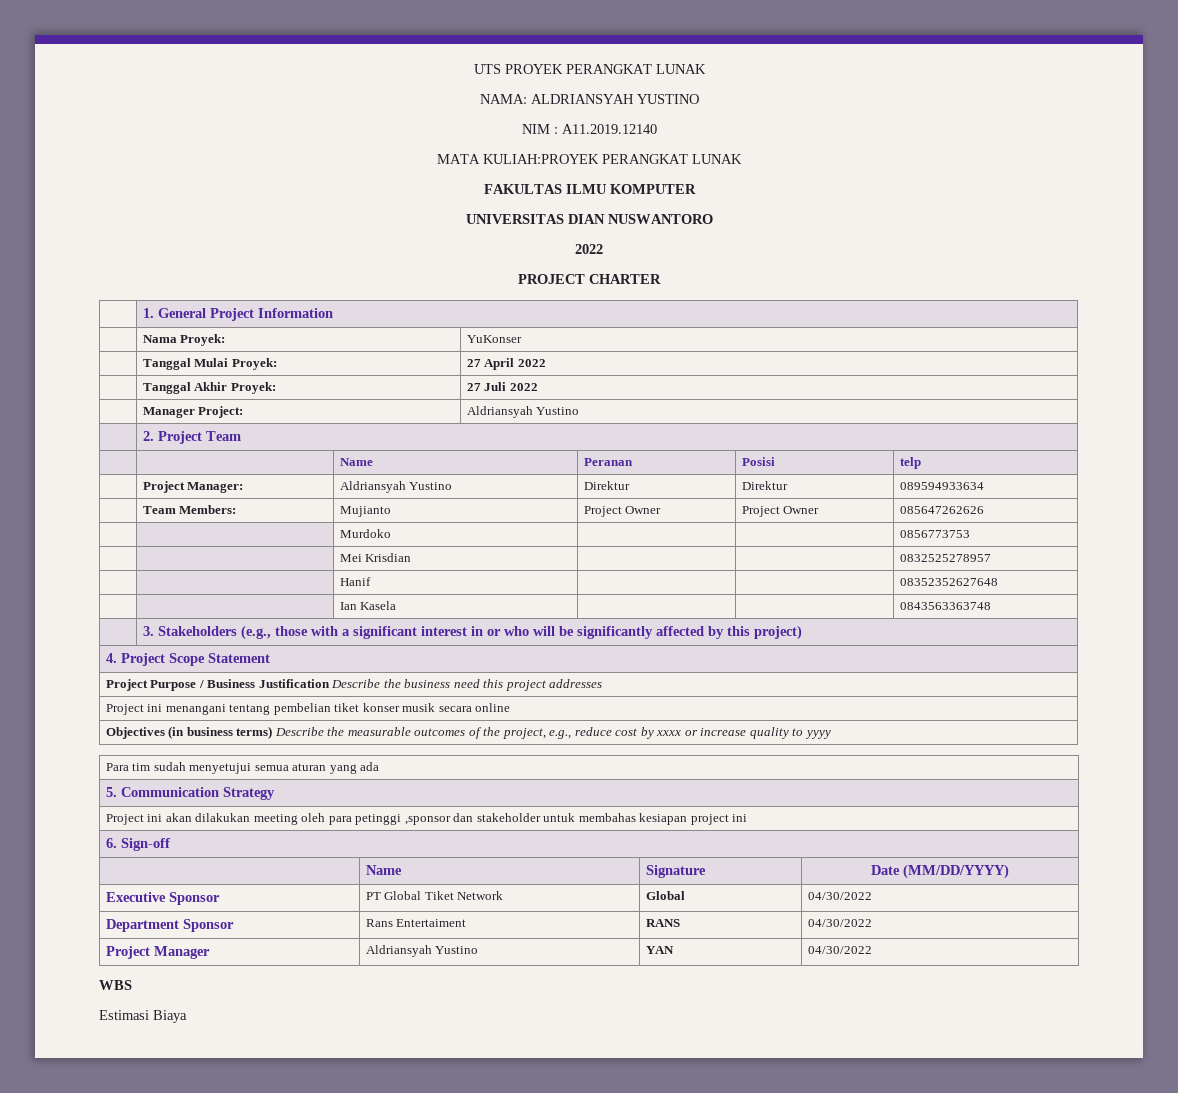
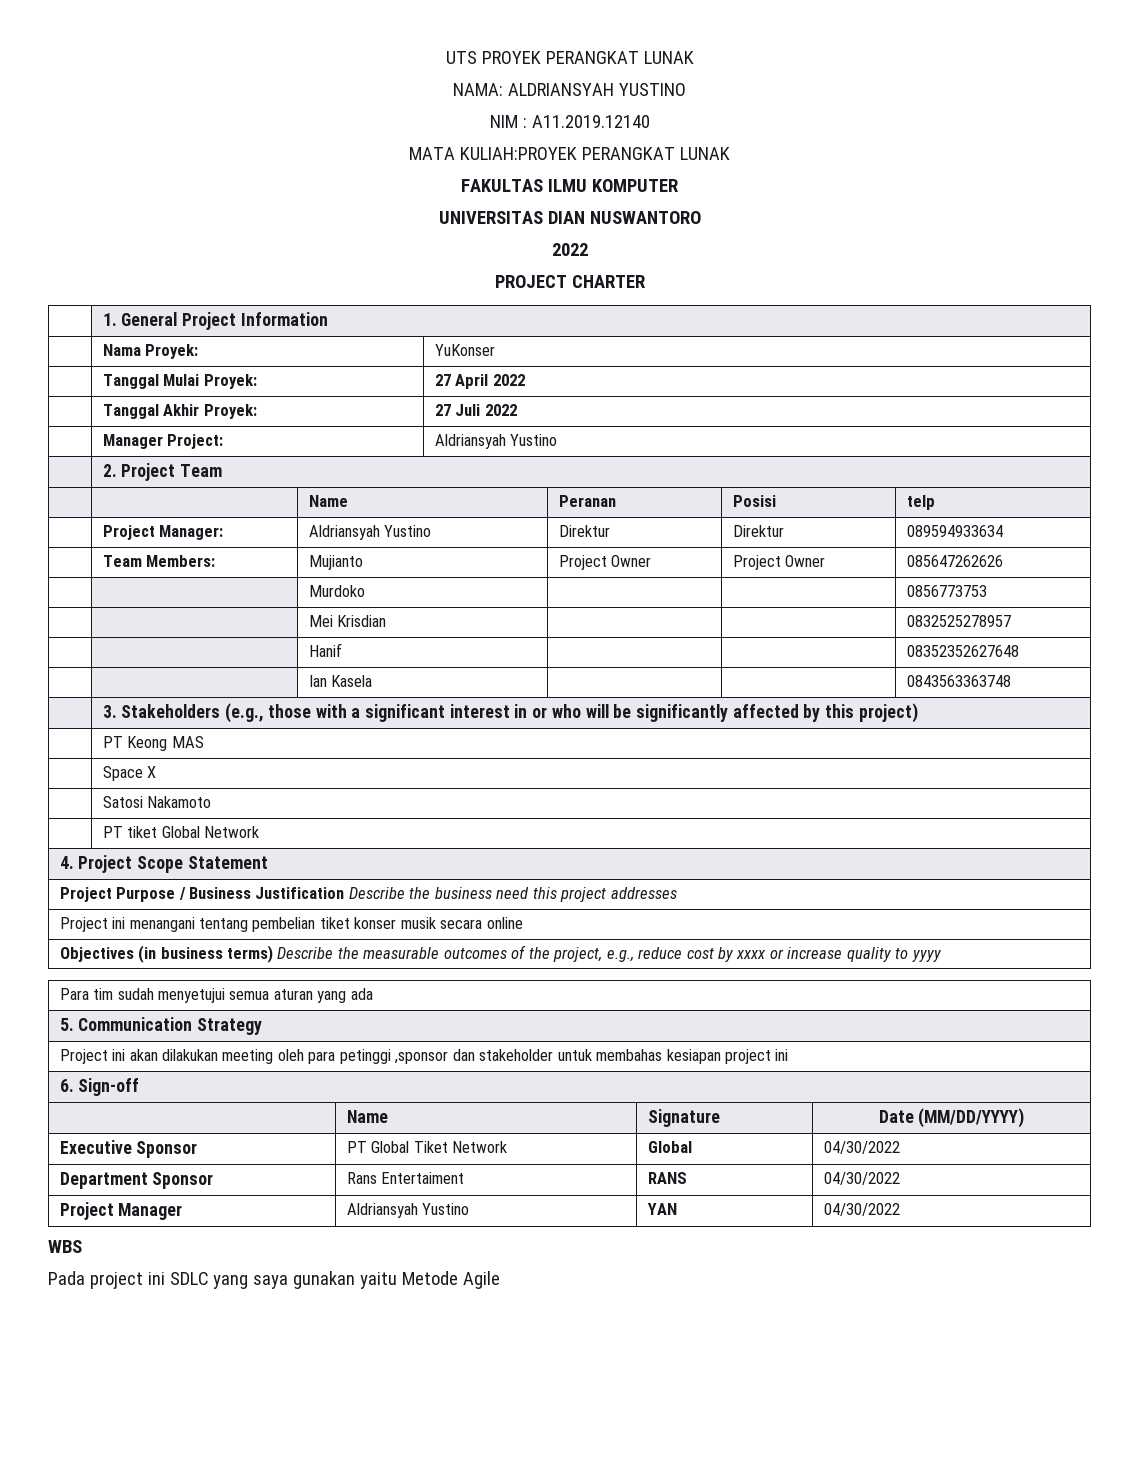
+ | PT Keong MAS
+ | Space X
+ | Satosi Nakamoto
+ | PT tiket Global Network
- Estimasi Biaya
+ Pada project ini SDLC yang saya gunakan yaitu Metode Agile

